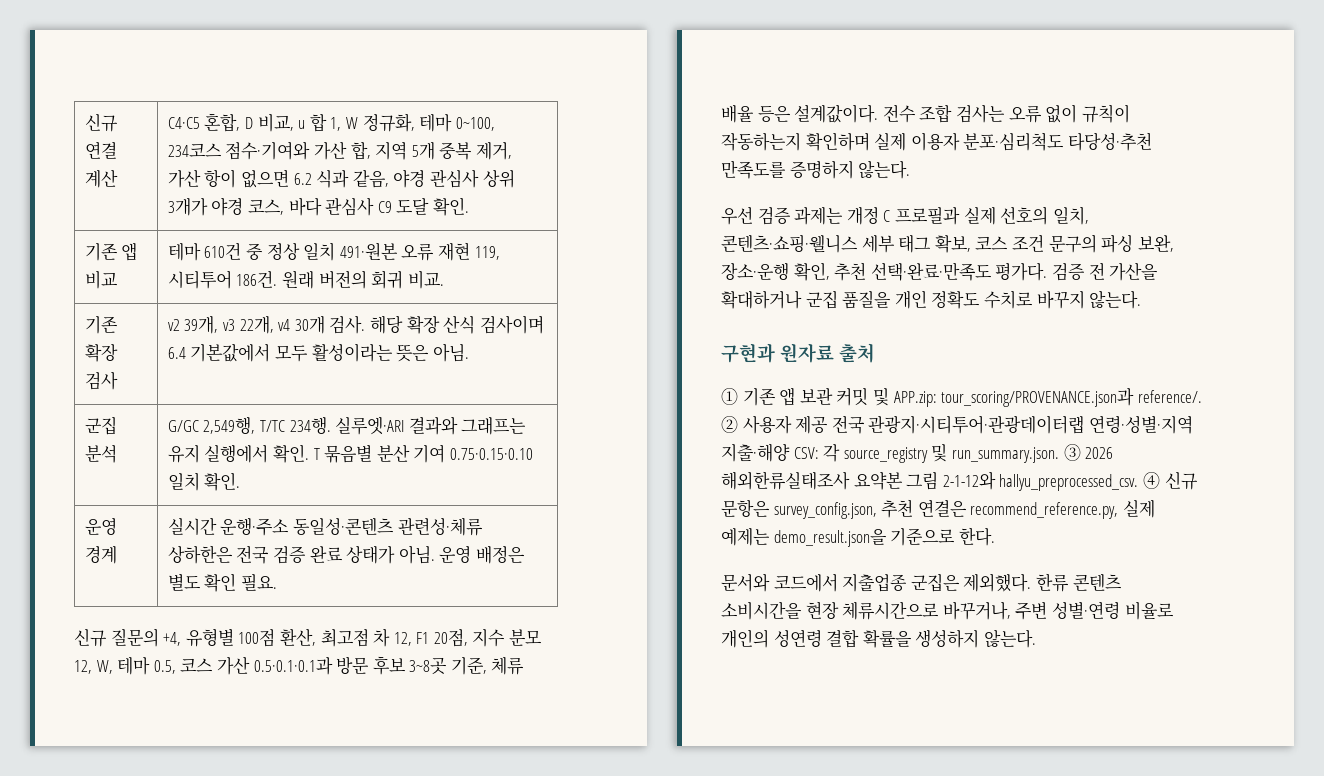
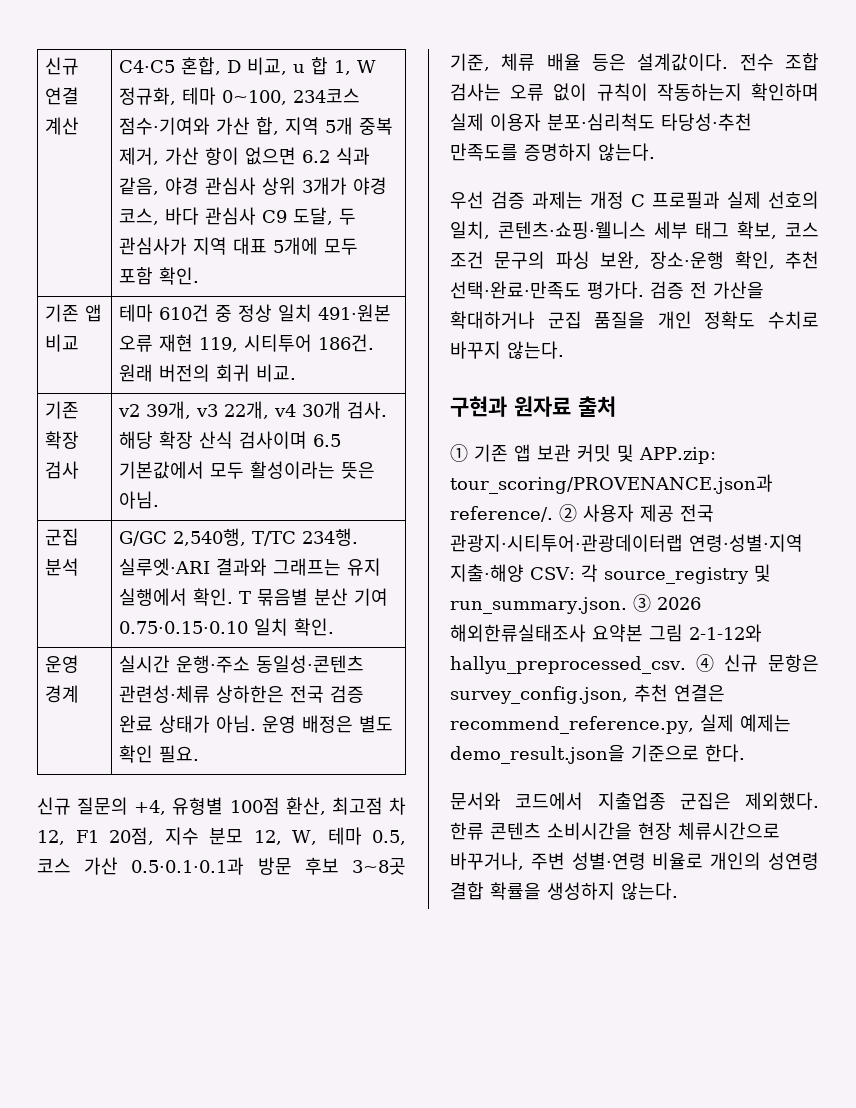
- C4·C5 혼합, D 비교, u 합 1, W 정규화, 테마 0~100, 234코스 점수·기여와 가산 합, 지역 5개 중복 제거, 가산 항이 없으면 6.2 식과 같음, 야경 관심사 상위 3개가 야경 코스, 바다 관심사 C9 도달 확인.
+ C4·C5 혼합, D 비교, u 합 1, W 정규화, 테마 0~100, 234코스 점수·기여와 가산 합, 지역 5개 중복 제거, 가산 항이 없으면 6.2 식과 같음, 야경 관심사 상위 3개가 야경 코스, 바다 관심사 C9 도달, 두 관심사가 지역 대표 5개에 모두 포함 확인.
- 기존 확장 검사 | v2 39개, v3 22개, v4 30개 검사. 해당 확장 산식 검사이며 6.4 기본값에서 모두 활성이라는 뜻은 아님.
+ 기존 확장 검사 | v2 39개, v3 22개, v4 30개 검사. 해당 확장 산식 검사이며 6.5 기본값에서 모두 활성이라는 뜻은 아님.
- 군집 분석 | G/GC 2,549행, T/TC 234행. 실루엣·ARI 결과와 그래프는 유지 실행에서 확인. T 묶음별 분산 기여 0.75·0.15·0.10 일치 확인.
+ 군집 분석 | G/GC 2,540행, T/TC 234행. 실루엣·ARI 결과와 그래프는 유지 실행에서 확인. T 묶음별 분산 기여 0.75·0.15·0.10 일치 확인.

